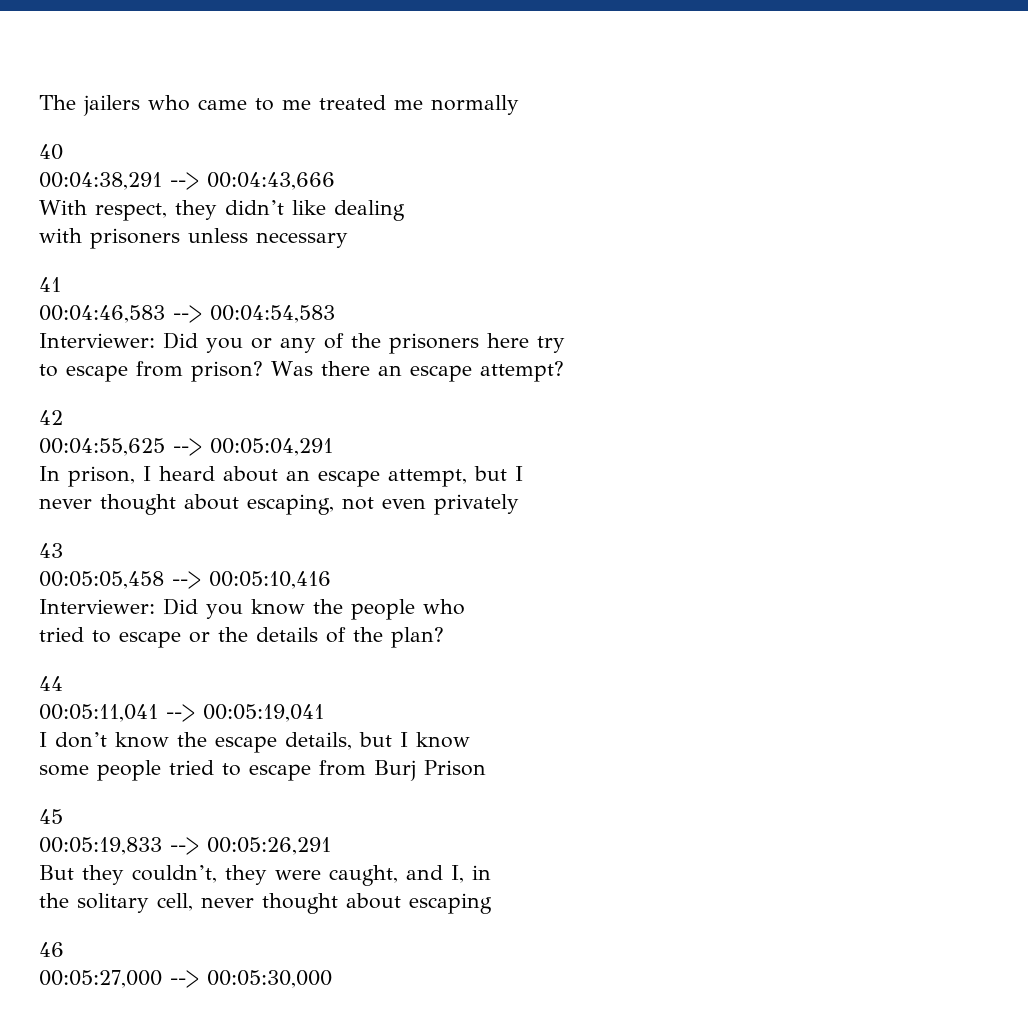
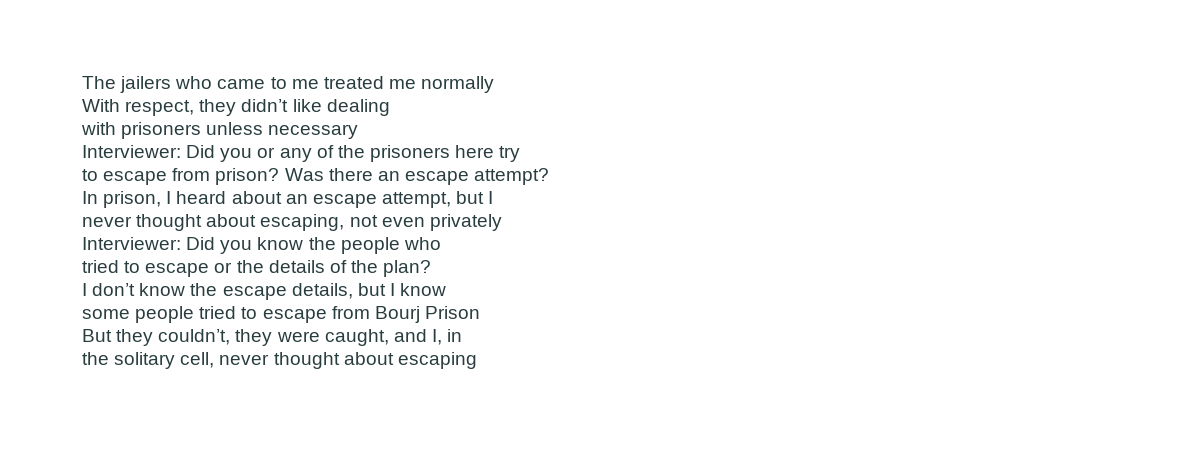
- 40
- 00:04:38,291 --> 00:04:43,666
- 41
- 00:04:46,583 --> 00:04:54,583
- 42
- 00:04:55,625 --> 00:05:04,291
- 43
- 00:05:05,458 --> 00:05:10,416
- 44
- 00:05:11,041 --> 00:05:19,041
- some people tried to escape from Burj Prison
+ some people tried to escape from Bourj Prison
- 45
- 00:05:19,833 --> 00:05:26,291
- 46
- 00:05:27,000 --> 00:05:30,000

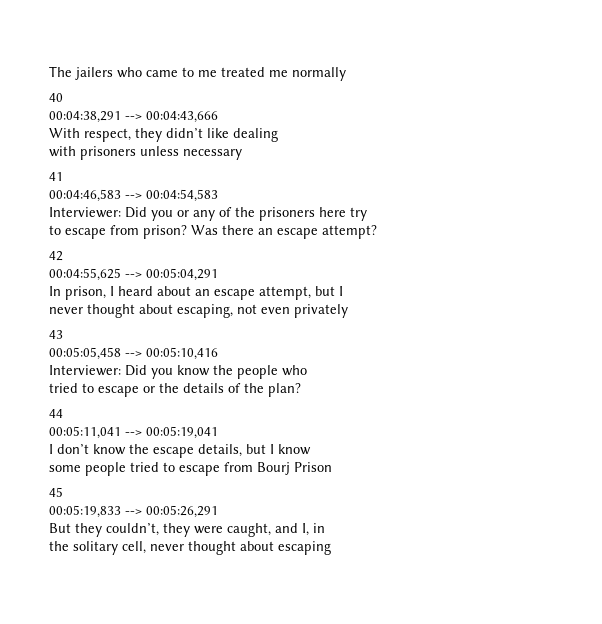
+ 40
+ 00:04:38,291 --> 00:04:43,666
+ 41
+ 00:04:46,583 --> 00:04:54,583
+ 42
+ 00:04:55,625 --> 00:05:04,291
+ 43
+ 00:05:05,458 --> 00:05:10,416
+ 44
+ 00:05:11,041 --> 00:05:19,041
+ 45
+ 00:05:19,833 --> 00:05:26,291

